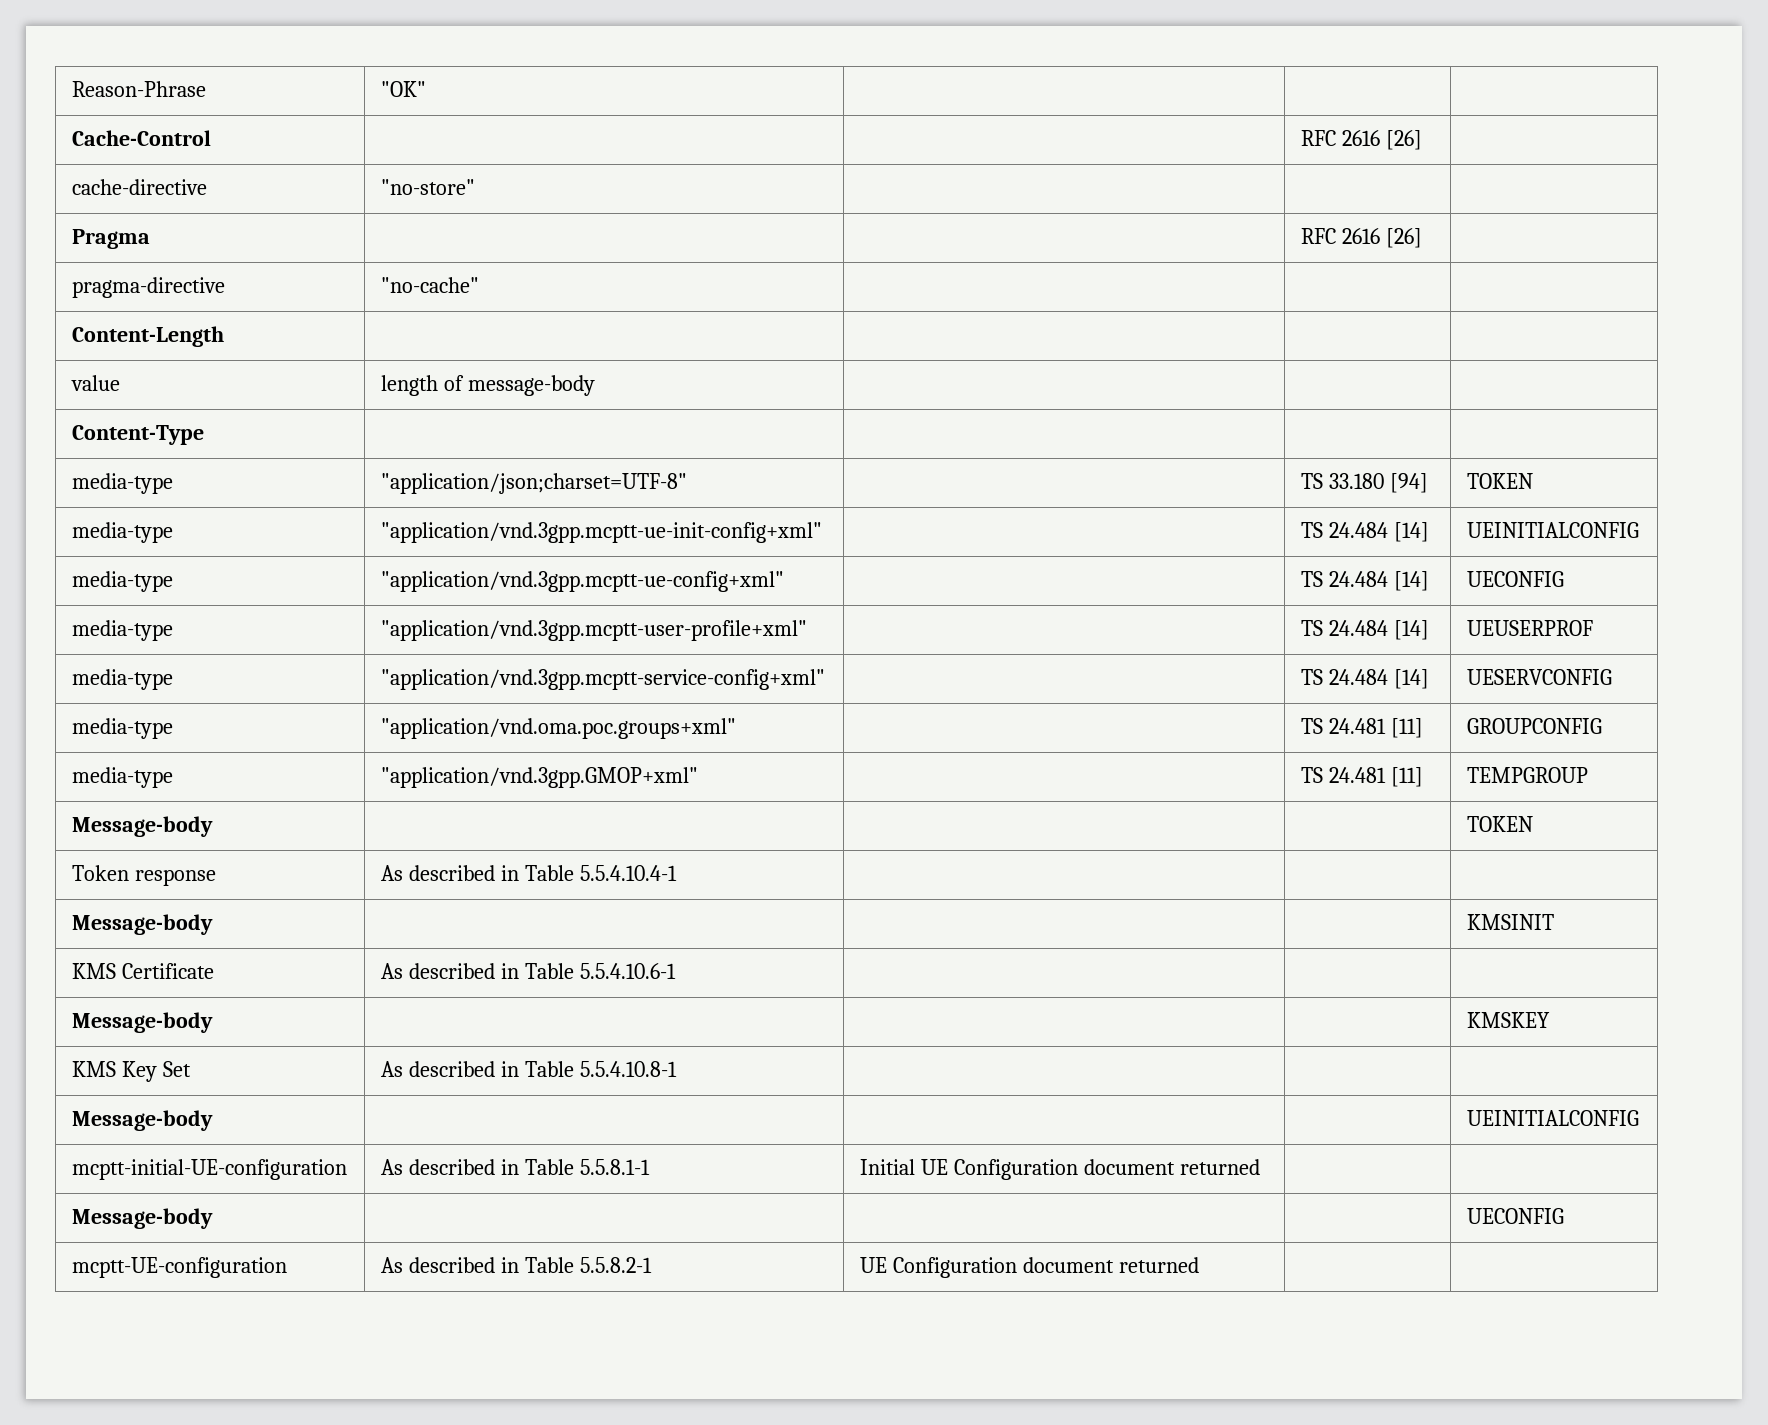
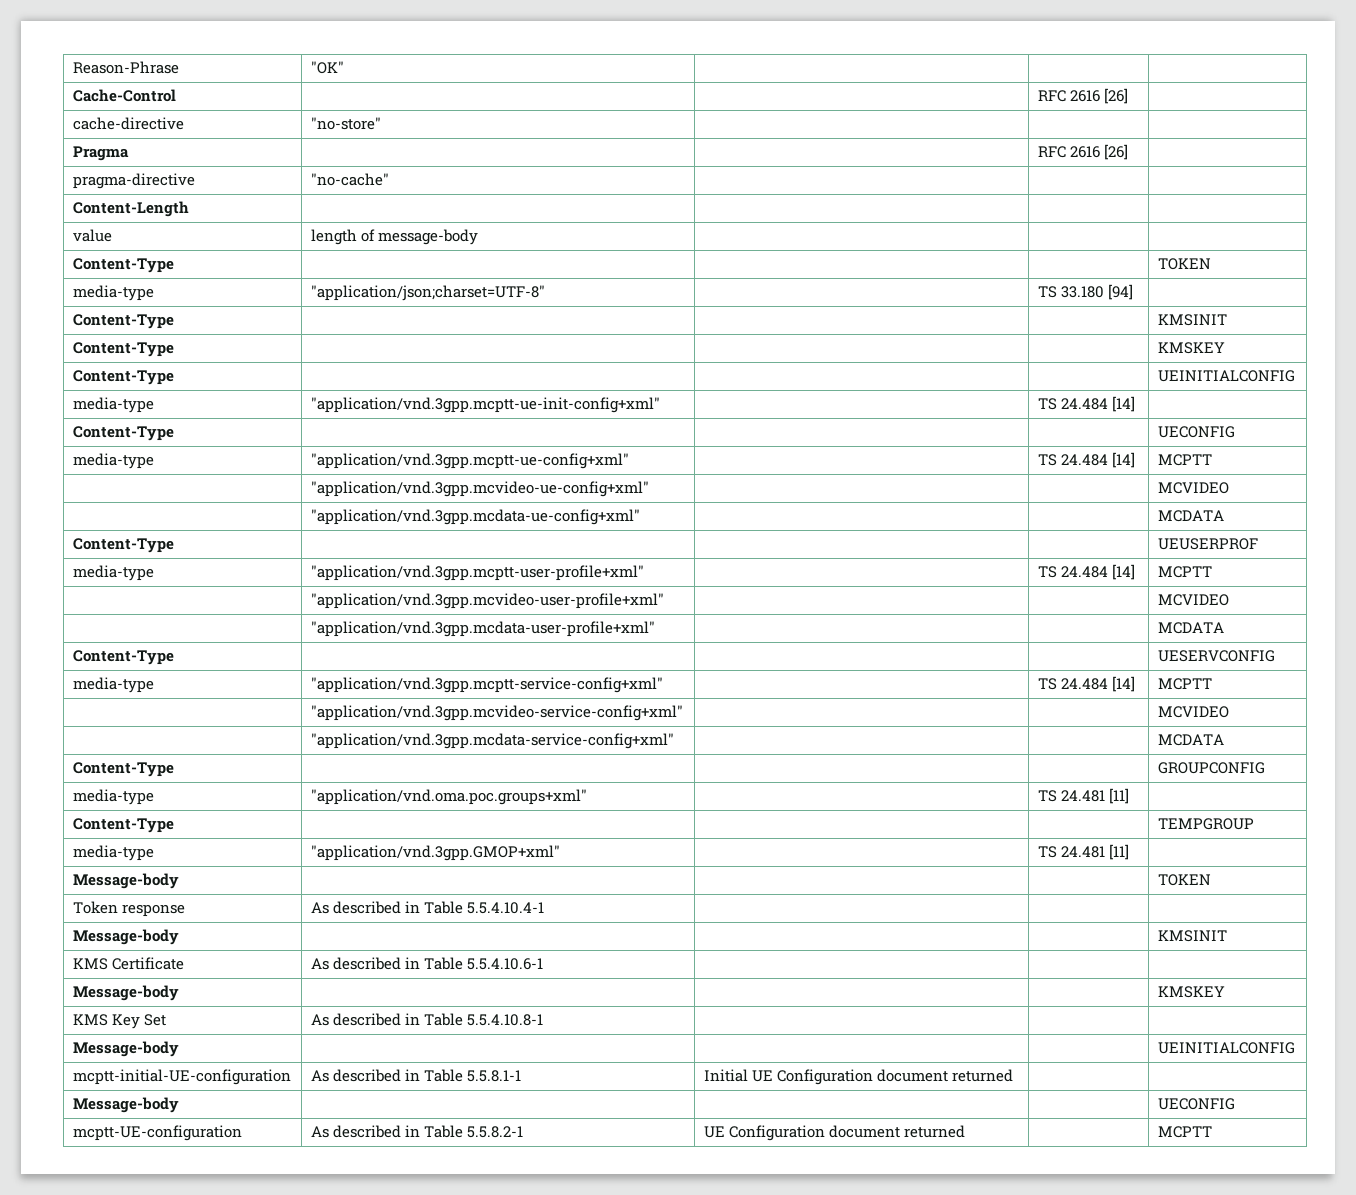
- Content-Type | | | |
+ Content-Type | | | | TOKEN
- media-type | "application/json;charset=UTF-8" | | TS 33.180 [94] | TOKEN
+ media-type | "application/json;charset=UTF-8" | | TS 33.180 [94] |
+ Content-Type | | | | KMSINIT
+ Content-Type | | | | KMSKEY
+ Content-Type | | | | UEINITIALCONFIG
- media-type | "application/vnd.3gpp.mcptt-ue-init-config+xml" | | TS 24.484 [14] | UEINITIALCONFIG
+ media-type | "application/vnd.3gpp.mcptt-ue-init-config+xml" | | TS 24.484 [14] |
+ Content-Type | | | | UECONFIG
- media-type | "application/vnd.3gpp.mcptt-ue-config+xml" | | TS 24.484 [14] | UECONFIG
+ media-type | "application/vnd.3gpp.mcptt-ue-config+xml" | | TS 24.484 [14] | MCPTT
+ | "application/vnd.3gpp.mcvideo-ue-config+xml" | | | MCVIDEO
+ | "application/vnd.3gpp.mcdata-ue-config+xml" | | | MCDATA
+ Content-Type | | | | UEUSERPROF
- media-type | "application/vnd.3gpp.mcptt-user-profile+xml" | | TS 24.484 [14] | UEUSERPROF
+ media-type | "application/vnd.3gpp.mcptt-user-profile+xml" | | TS 24.484 [14] | MCPTT
+ | "application/vnd.3gpp.mcvideo-user-profile+xml" | | | MCVIDEO
+ | "application/vnd.3gpp.mcdata-user-profile+xml" | | | MCDATA
+ Content-Type | | | | UESERVCONFIG
- media-type | "application/vnd.3gpp.mcptt-service-config+xml" | | TS 24.484 [14] | UESERVCONFIG
+ media-type | "application/vnd.3gpp.mcptt-service-config+xml" | | TS 24.484 [14] | MCPTT
+ | "application/vnd.3gpp.mcvideo-service-config+xml" | | | MCVIDEO
+ | "application/vnd.3gpp.mcdata-service-config+xml" | | | MCDATA
+ Content-Type | | | | GROUPCONFIG
- media-type | "application/vnd.oma.poc.groups+xml" | | TS 24.481 [11] | GROUPCONFIG
+ media-type | "application/vnd.oma.poc.groups+xml" | | TS 24.481 [11] |
+ Content-Type | | | | TEMPGROUP
- media-type | "application/vnd.3gpp.GMOP+xml" | | TS 24.481 [11] | TEMPGROUP
+ media-type | "application/vnd.3gpp.GMOP+xml" | | TS 24.481 [11] |
- mcptt-UE-configuration | As described in Table 5.5.8.2-1 | UE Configuration document returned | |
+ mcptt-UE-configuration | As described in Table 5.5.8.2-1 | UE Configuration document returned | | MCPTT

